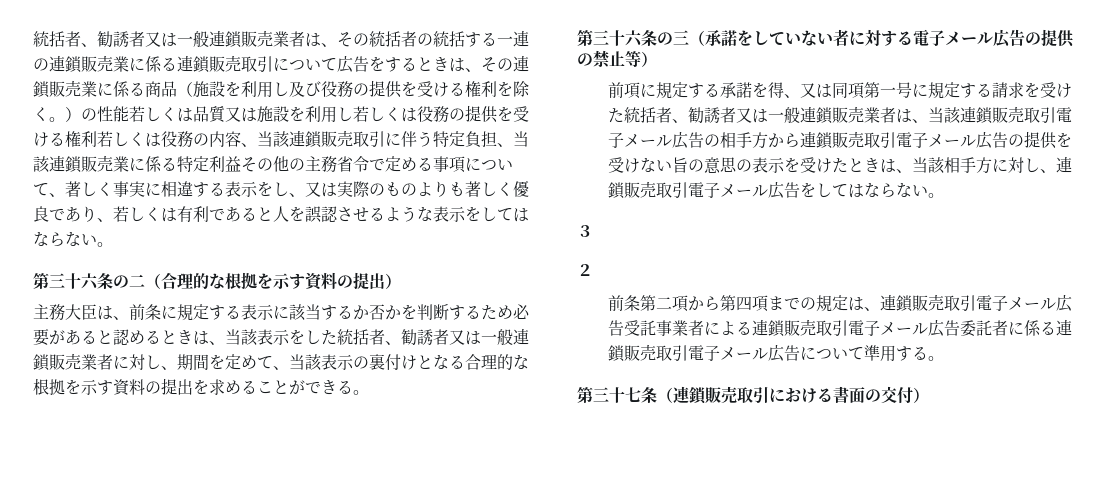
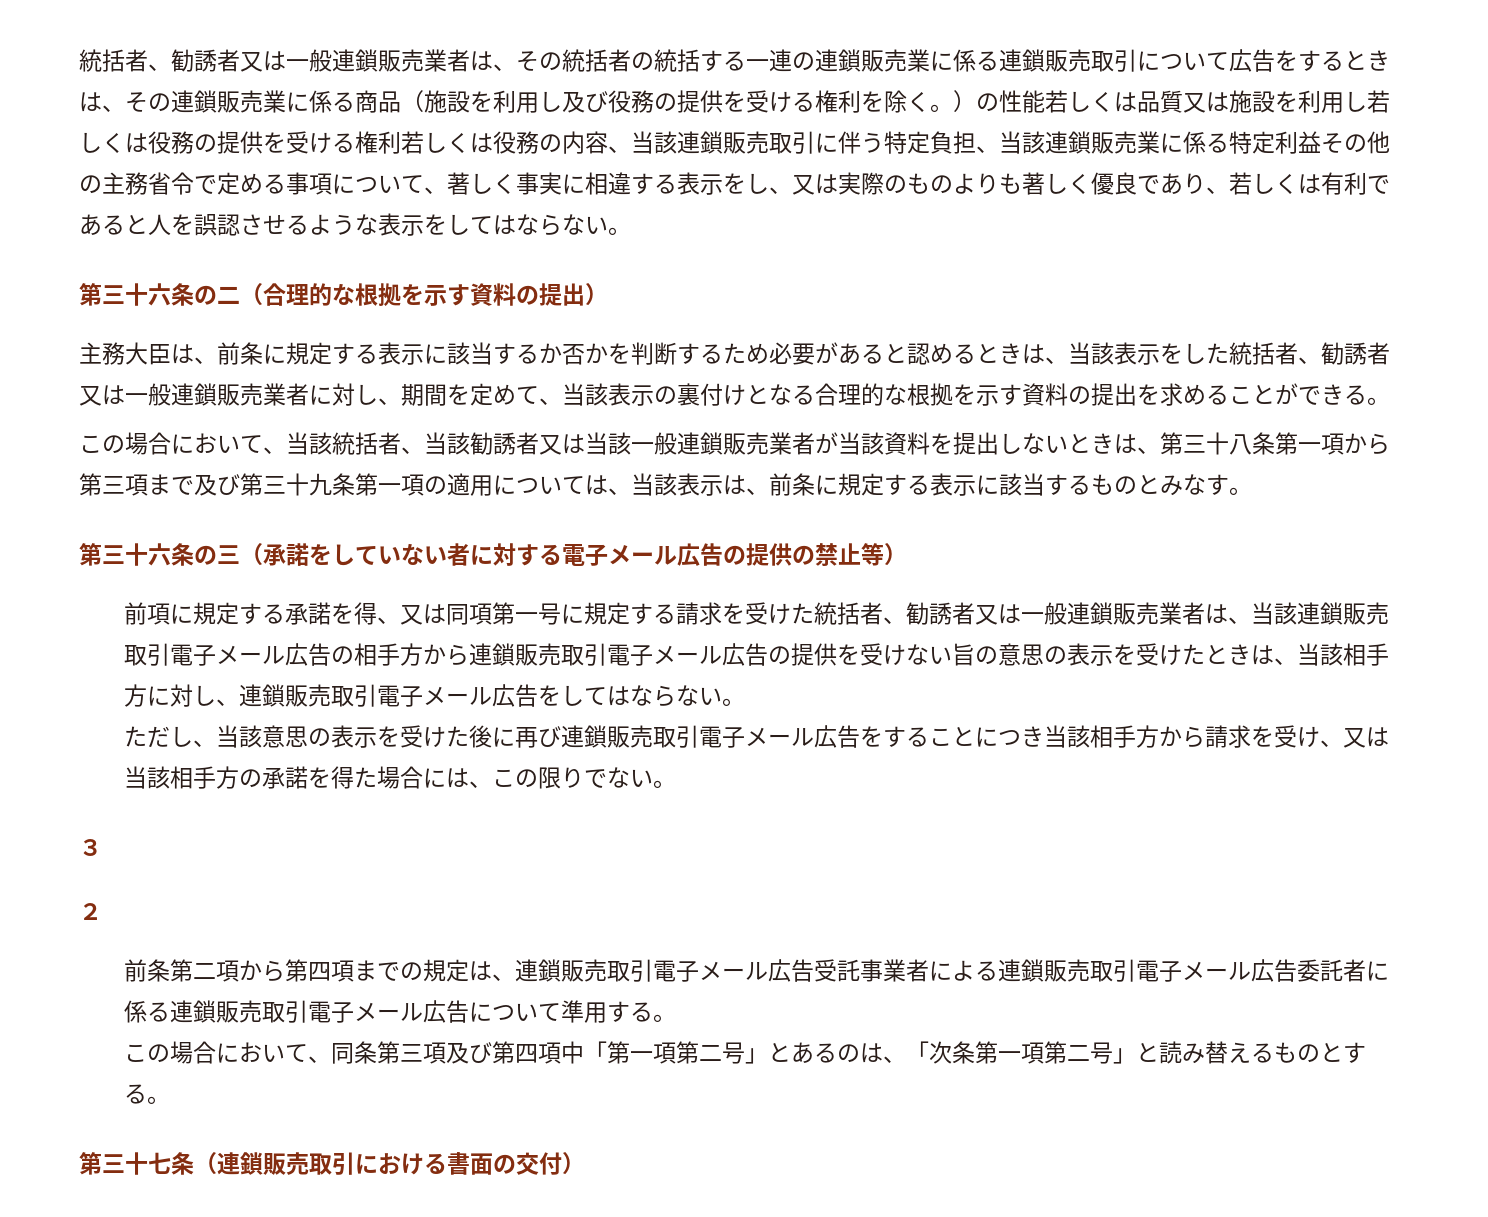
+ この場合において、当該統括者、当該勧誘者又は当該一般連鎖販売業者が当該資料を提出しないときは、第三十八条第一項から第三項まで及び第三十九条第一項の適用については、当該表示は、前条に規定する表示に該当するものとみなす。
+ ただし、当該意思の表示を受けた後に再び連鎖販売取引電子メール広告をすることにつき当該相手方から請求を受け、又は当該相手方の承諾を得た場合には、この限りでない。
+ この場合において、同条第三項及び第四項中「第一項第二号」とあるのは、「次条第一項第二号」と読み替えるものとする。

